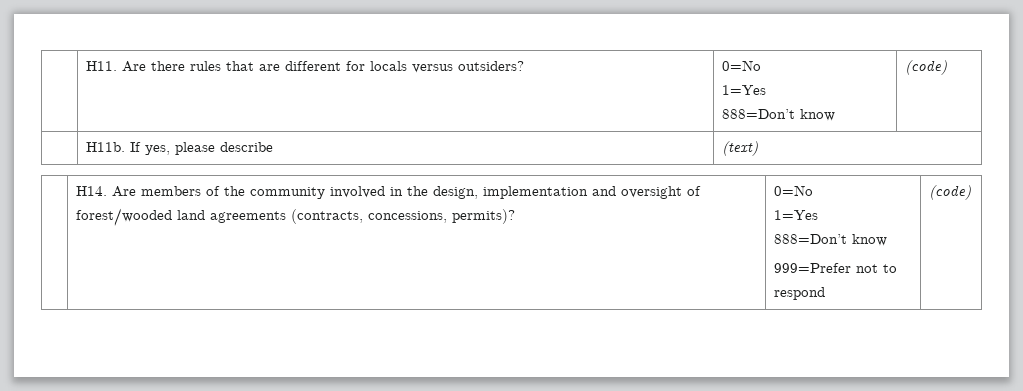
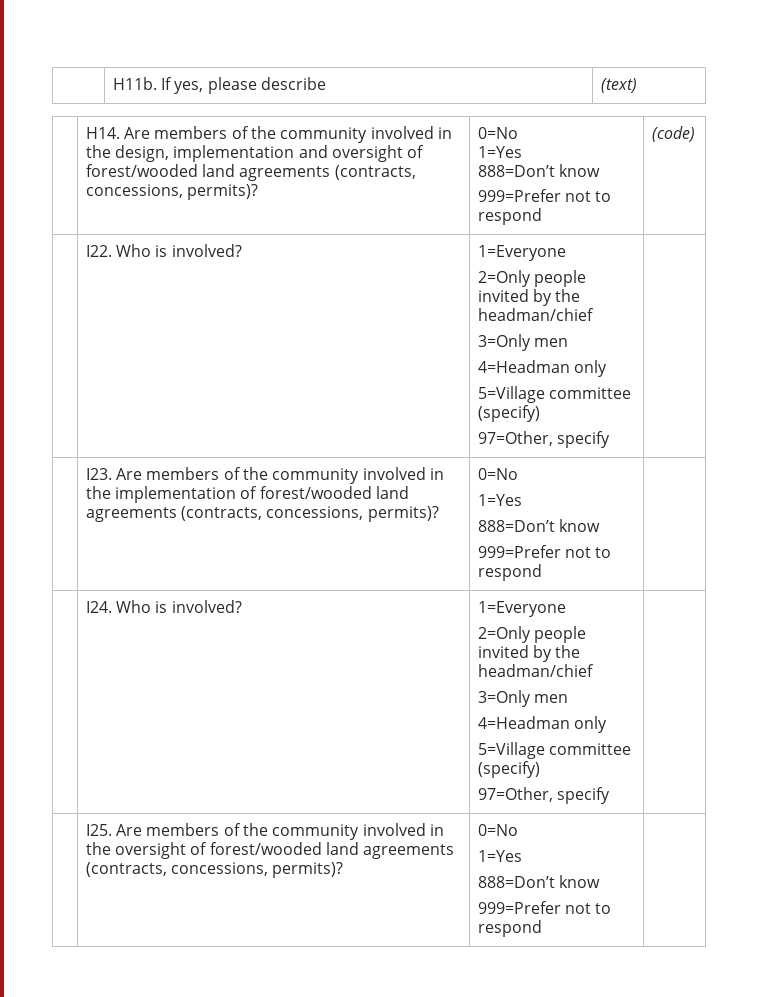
- | H11. Are there rules that are different for locals versus outsiders? | 0=No
- 1=Yes
- 888=Don’t know | (code)
+ | I22. Who is involved? | 1=Everyone
+ 2=Only people invited by the headman/chief
+ 3=Only men
+ 4=Headman only
+ 5=Village committee (specify)
+ 97=Other, specify |
+ | I23. Are members of the community involved in the implementation of forest/wooded land agreements (contracts, concessions, permits)? | 0=No
+ 1=Yes
+ 888=Don’t know
+ 999=Prefer not to respond |
+ | I24. Who is involved? | 1=Everyone
+ 2=Only people invited by the headman/chief
+ 3=Only men
+ 4=Headman only
+ 5=Village committee (specify)
+ 97=Other, specify |
+ | I25. Are members of the community involved in the oversight of forest/wooded land agreements (contracts, concessions, permits)? | 0=No
+ 1=Yes
+ 888=Don’t know
+ 999=Prefer not to respond |

